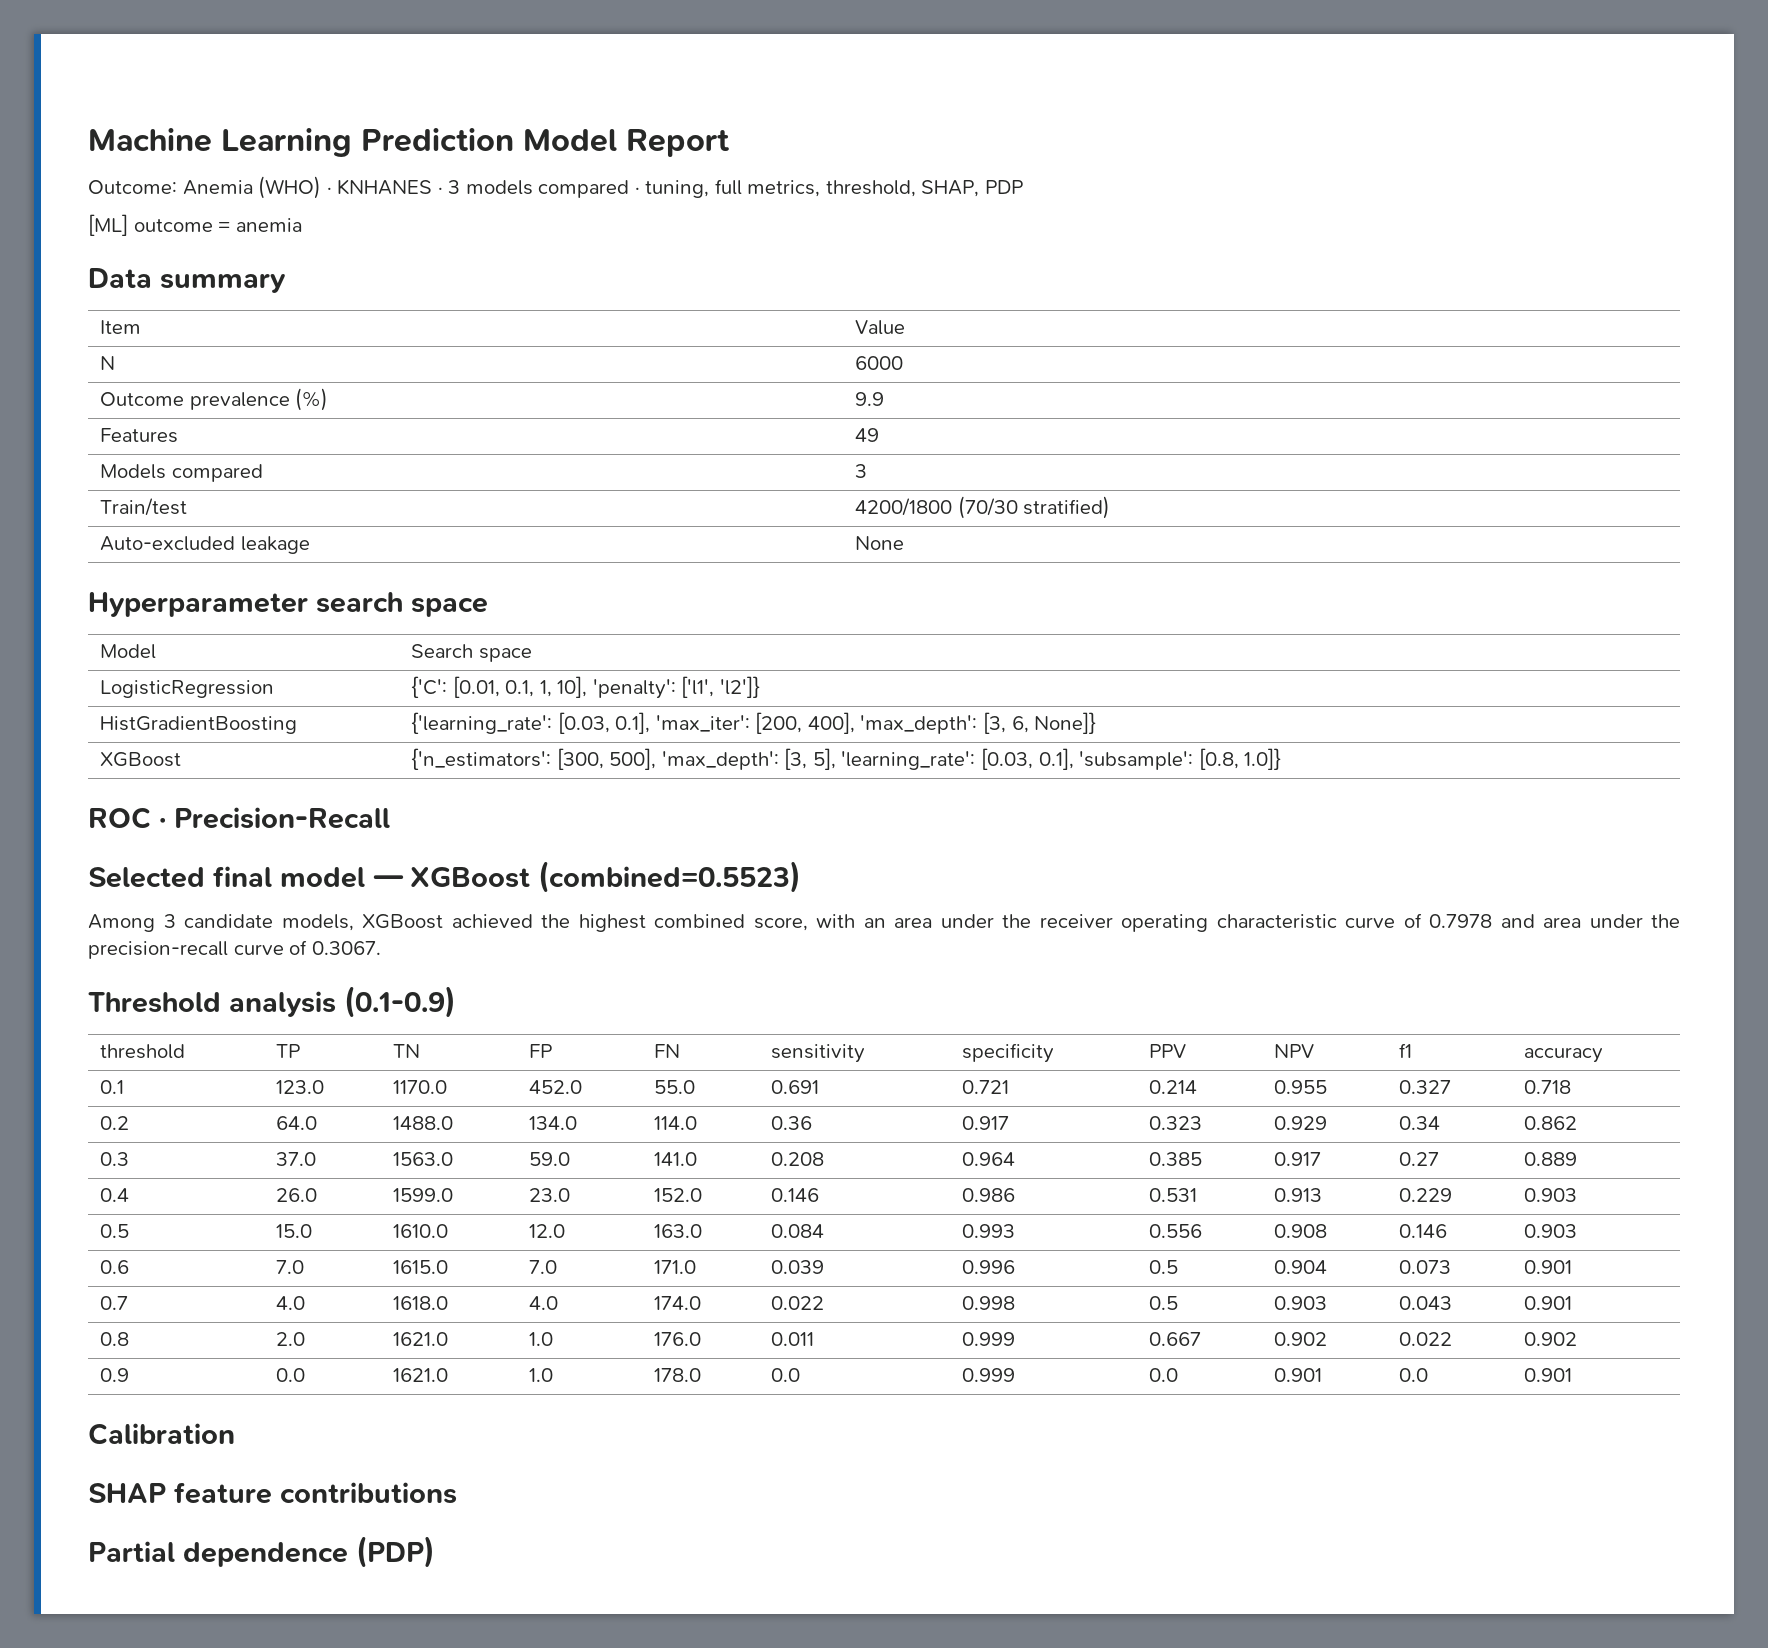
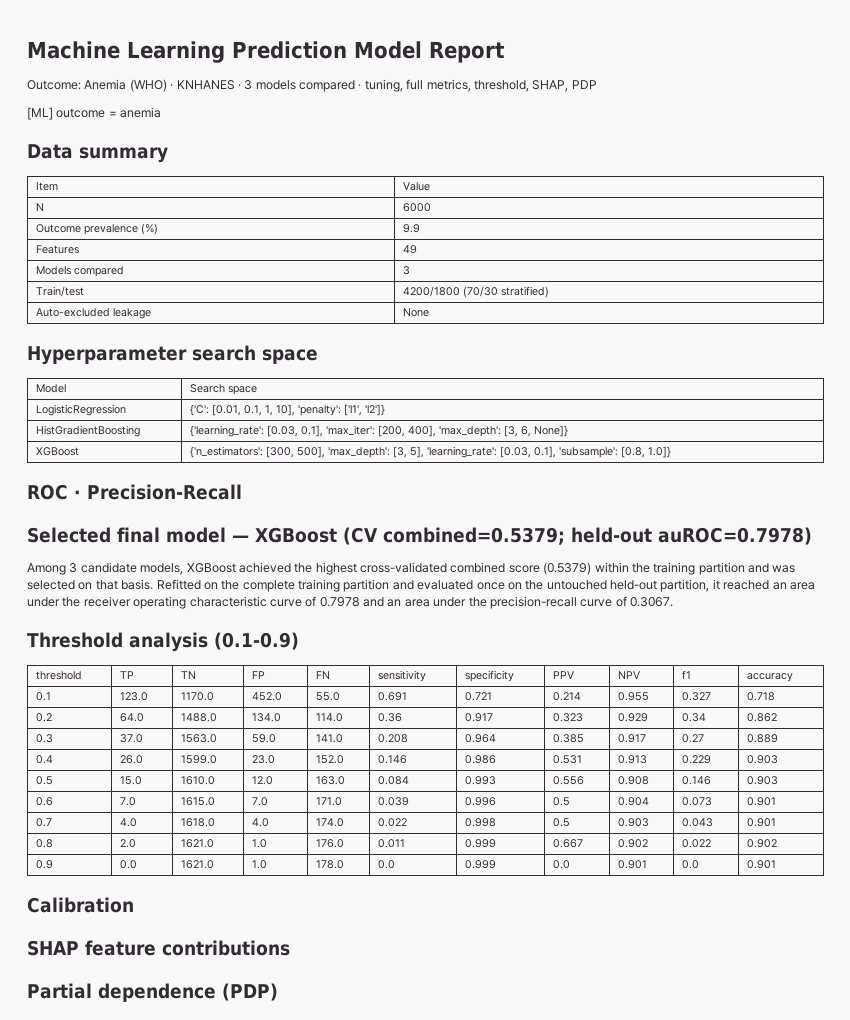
- Selected final model — XGBoost (combined=0.5523)
+ Selected final model — XGBoost (CV combined=0.5379; held-out auROC=0.7978)
- Among 3 candidate models, XGBoost achieved the highest combined score, with an area under the receiver operating characteristic curve of 0.7978 and area under the precision-recall curve of 0.3067.
+ Among 3 candidate models, XGBoost achieved the highest cross-validated combined score (0.5379) within the training partition and was selected on that basis. Refitted on the complete training partition and evaluated once on the untouched held-out partition, it reached an area under the receiver operating characteristic curve of 0.7978 and an area under the precision-recall curve of 0.3067.

